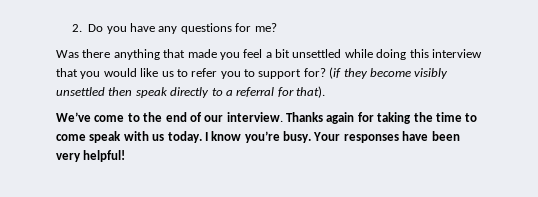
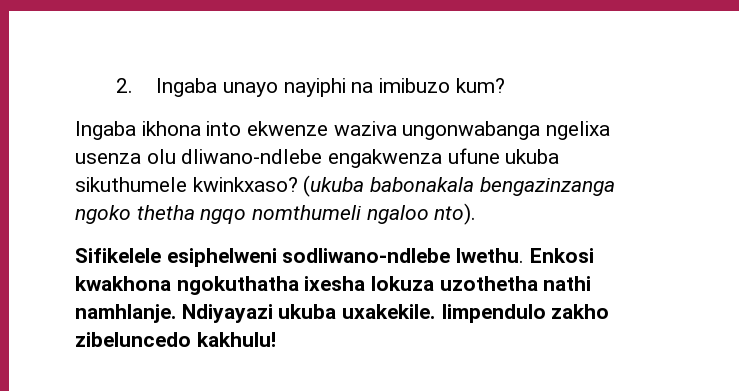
- 2. Do you have any questions for me?
- Was there anything that made you feel a bit unsettled while doing this interview that you would like us to refer you to support for? (if they become visibly unsettled then speak directly to a referral for that).
- We’ve come to the end of our interview. Thanks again for taking the time to come speak with us today. I know you’re busy. Your responses have been very helpful!
+ 2. Ingaba unayo nayiphi na imibuzo kum?
+ Ingaba ikhona into ekwenze waziva ungonwabanga ngelixa usenza olu dliwano-ndlebe engakwenza ufune ukuba sikuthumele kwinkxaso? (ukuba babonakala bengazinzanga ngoko thetha ngqo nomthumeli ngaloo nto).
+ Sifikelele esiphelweni sodliwano-ndlebe lwethu. Enkosi kwakhona ngokuthatha ixesha lokuza uzothetha nathi namhlanje. Ndiyayazi ukuba uxakekile. Iimpendulo zakho zibeluncedo kakhulu!

